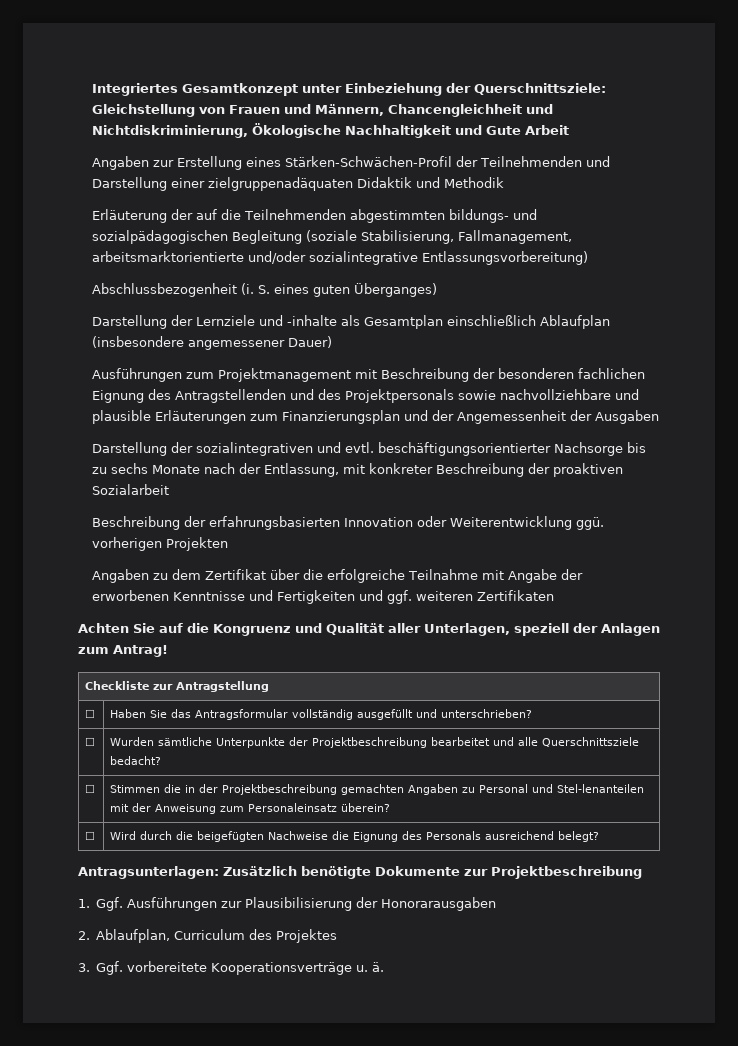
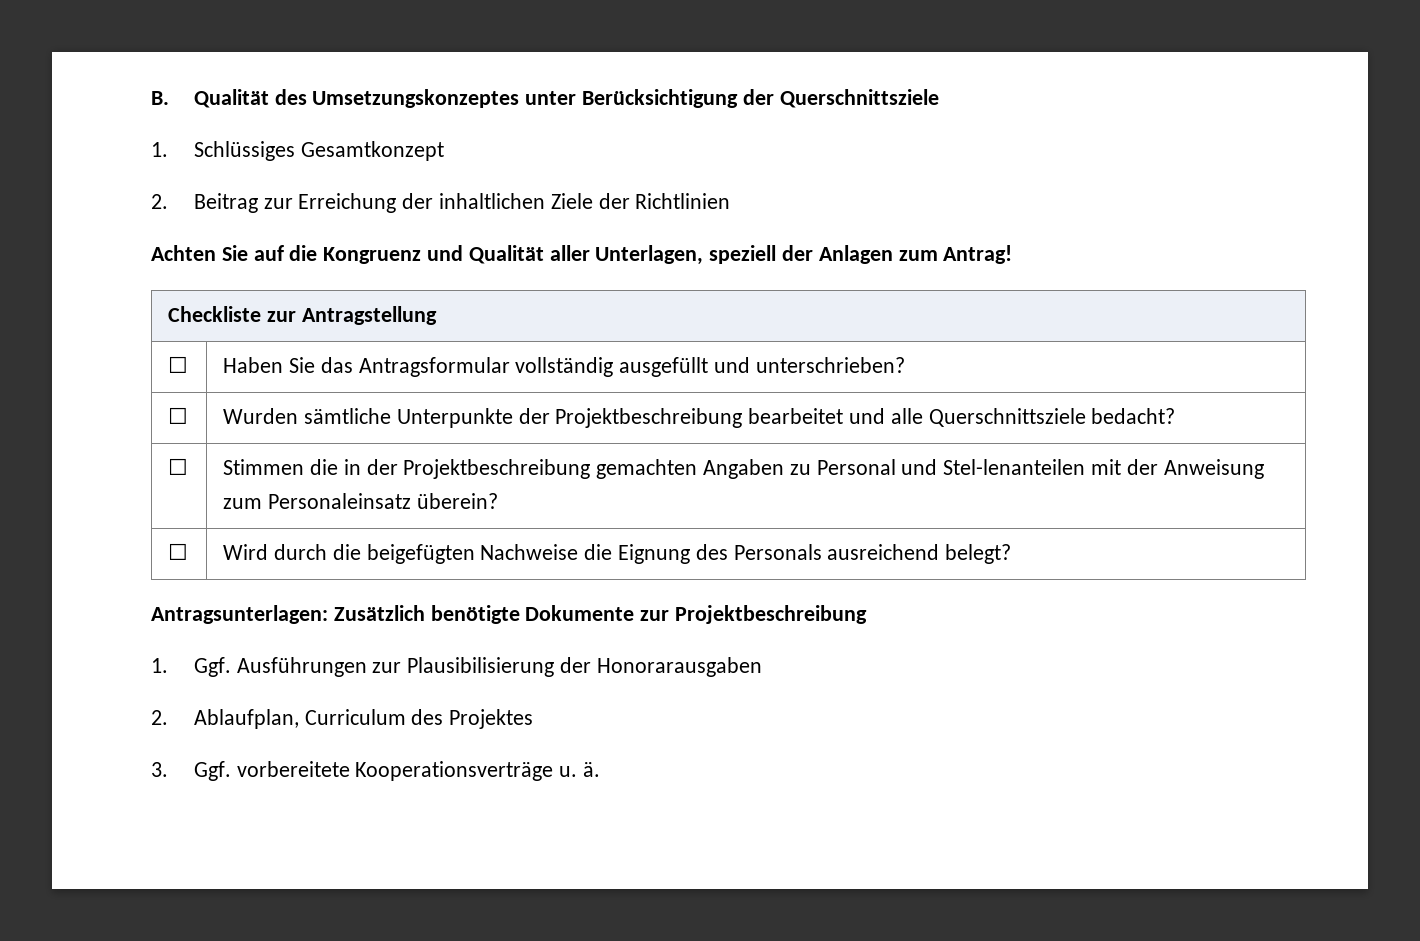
- Integriertes Gesamtkonzept unter Einbeziehung der Querschnittsziele: Gleichstellung von Frauen und Männern, Chancengleichheit und Nichtdiskriminierung, Ökologische Nachhaltigkeit und Gute Arbeit
- Angaben zur Erstellung eines Stärken-Schwächen-Profil der Teilnehmenden und Darstellung einer zielgruppenadäquaten Didaktik und Methodik
- Erläuterung der auf die Teilnehmenden abgestimmten bildungs- und sozialpädagogischen Begleitung (soziale Stabilisierung, Fallmanagement, arbeitsmarktorientierte und/oder sozialintegrative Entlassungsvorbereitung)
- Abschlussbezogenheit (i. S. eines guten Überganges)
- Darstellung der Lernziele und -inhalte als Gesamtplan einschließlich Ablaufplan (insbesondere angemessener Dauer)
- Ausführungen zum Projektmanagement mit Beschreibung der besonderen fachlichen Eignung des Antragstellenden und des Projektpersonals sowie nachvollziehbare und plausible Erläuterungen zum Finanzierungsplan und der Angemessenheit der Ausgaben
- Darstellung der sozialintegrativen und evtl. beschäftigungsorientierter Nachsorge bis zu sechs Monate nach der Entlassung, mit konkreter Beschreibung der proaktiven Sozialarbeit
- Beschreibung der erfahrungsbasierten Innovation oder Weiterentwicklung ggü. vorherigen Projekten
- Angaben zu dem Zertifikat über die erfolgreiche Teilnahme mit Angabe der erworbenen Kenntnisse und Fertigkeiten und ggf. weiteren Zertifikaten
+ B. Qualität des Umsetzungskonzeptes unter Berücksichtigung der Querschnittsziele
+ 1. Schlüssiges Gesamtkonzept
+ 2. Beitrag zur Erreichung der inhaltlichen Ziele der Richtlinien

